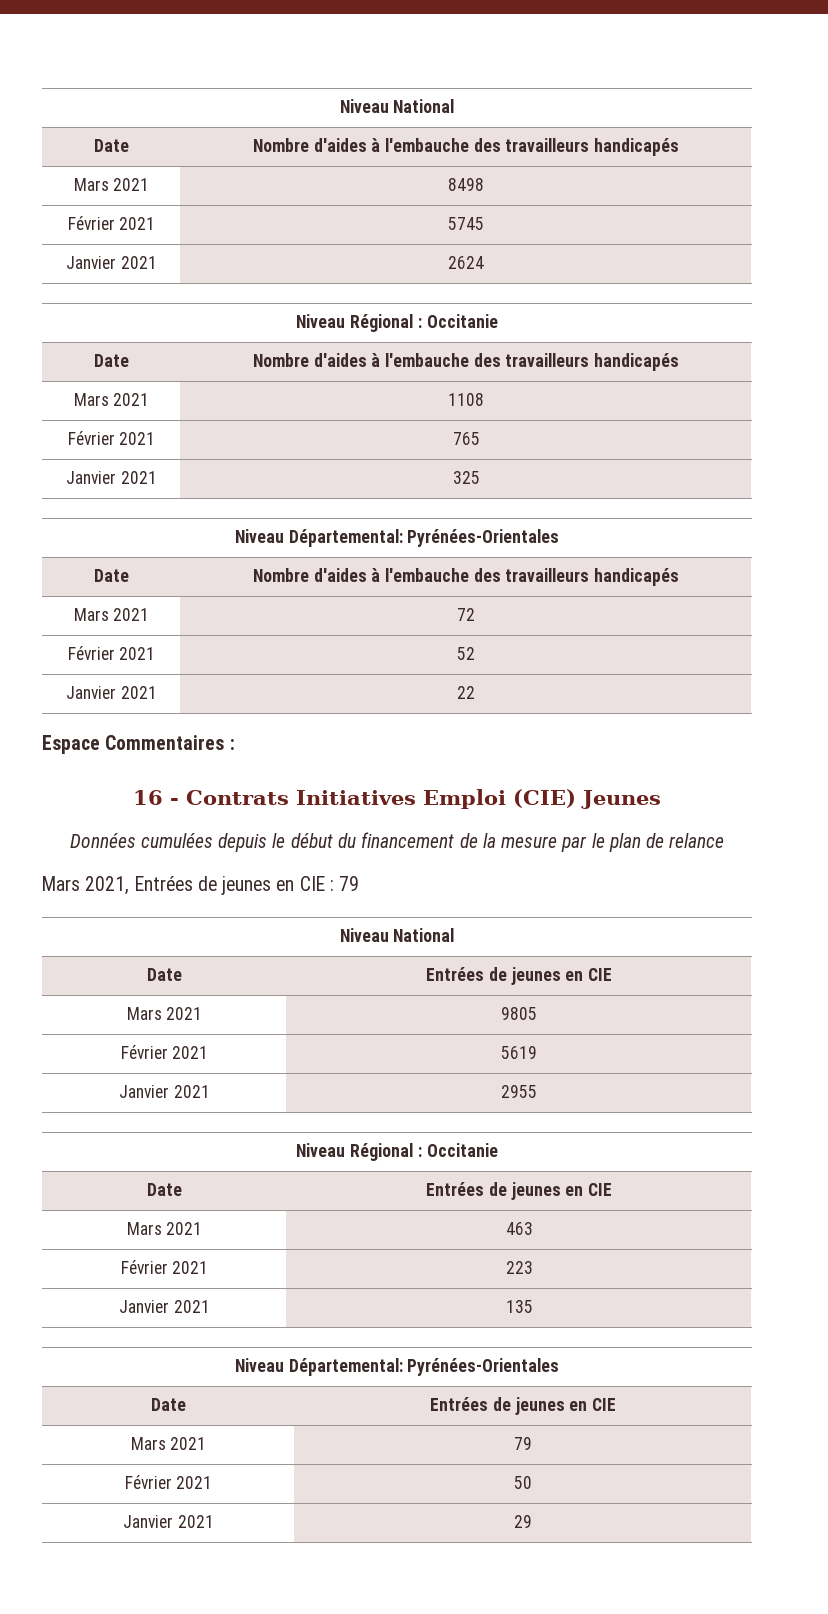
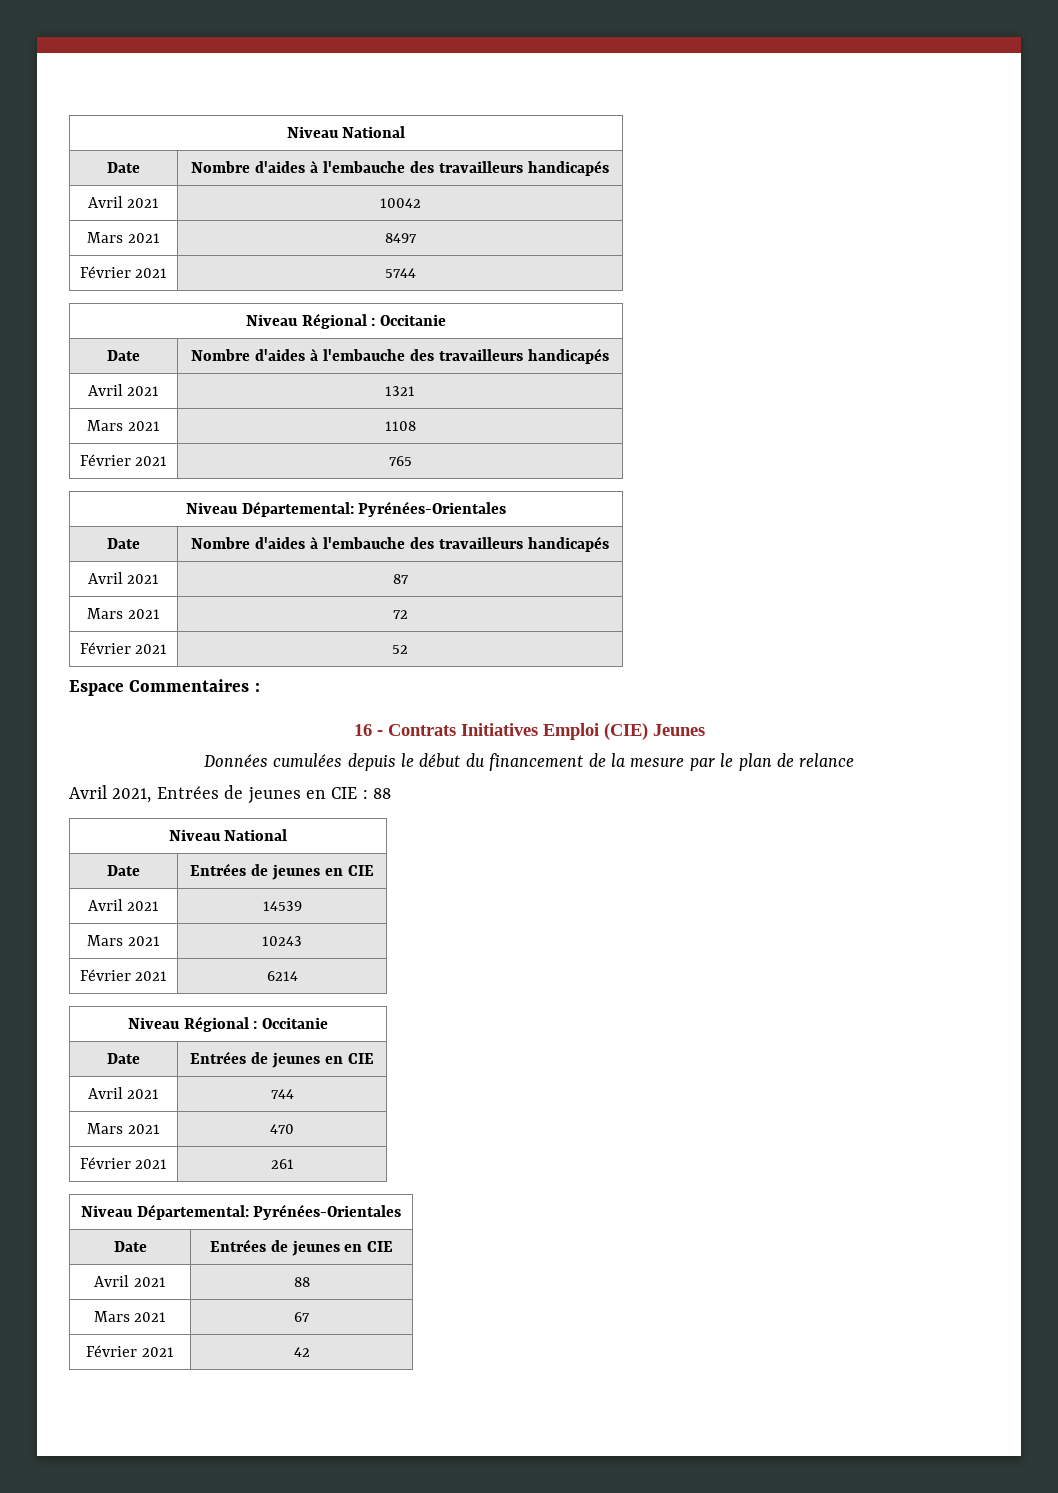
- Mars 2021 | 8498
- Février 2021 | 5745
- Janvier 2021 | 2624
+ Avril 2021 | 10042
+ Mars 2021 | 8497
+ Février 2021 | 5744
+ Avril 2021 | 1321
- Janvier 2021 | 325
+ Avril 2021 | 87
- Janvier 2021 | 22
- Mars 2021, Entrées de jeunes en CIE : 79
+ Avril 2021, Entrées de jeunes en CIE : 88
- Mars 2021 | 9805
- Février 2021 | 5619
- Janvier 2021 | 2955
+ Avril 2021 | 14539
+ Mars 2021 | 10243
+ Février 2021 | 6214
- Mars 2021 | 463
- Février 2021 | 223
- Janvier 2021 | 135
+ Avril 2021 | 744
+ Mars 2021 | 470
+ Février 2021 | 261
- Mars 2021 | 79
- Février 2021 | 50
- Janvier 2021 | 29
+ Avril 2021 | 88
+ Mars 2021 | 67
+ Février 2021 | 42

